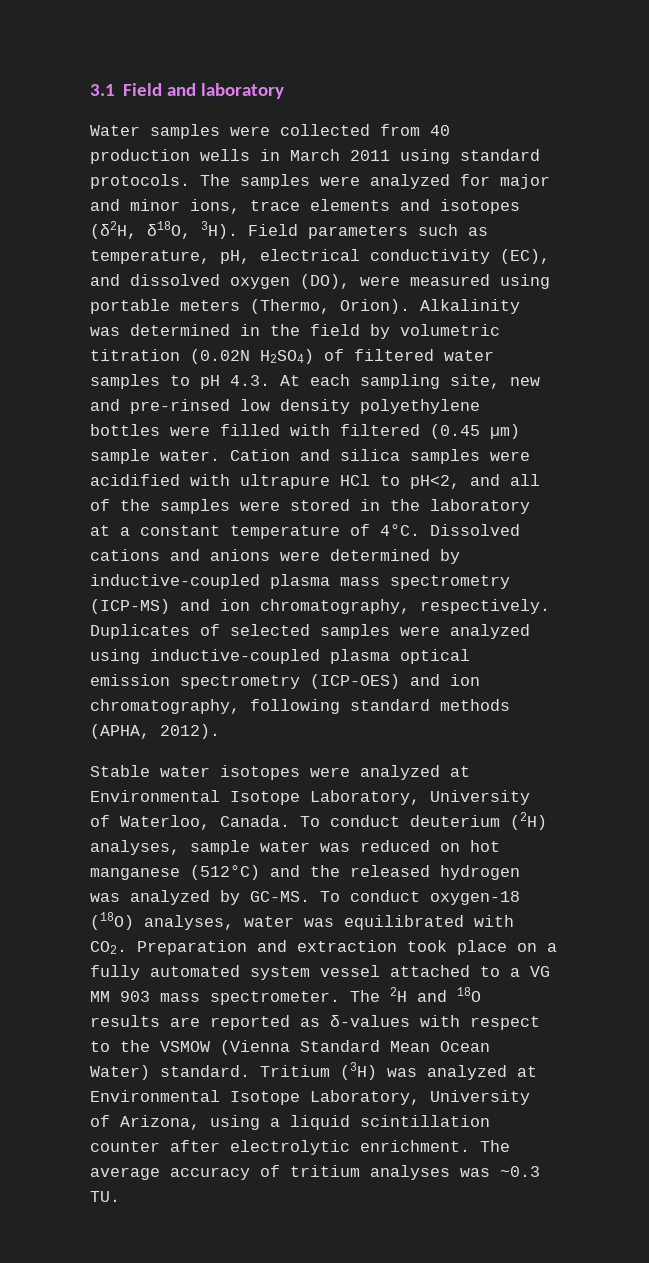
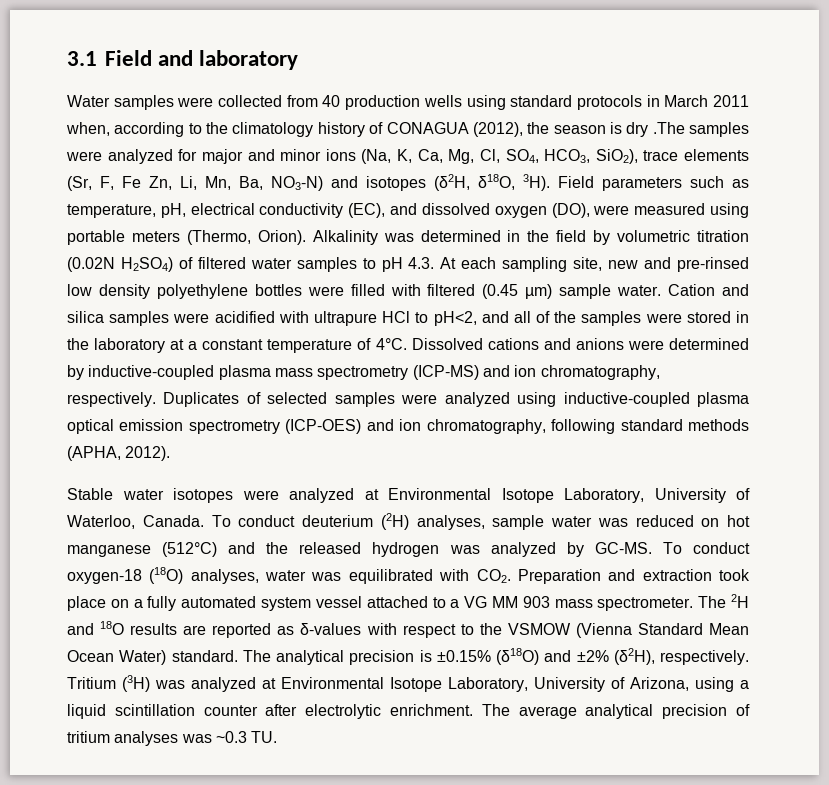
- Water samples were collected from 40 production wells in March 2011 using standard protocols. The samples were analyzed for major and minor ions, trace elements and isotopes (δ2H, δ18O, 3H).
+ Water samples were collected from 40 production wells using standard protocols in March 2011 when, according to the climatology history of CONAGUA (2012), the season is dry .The samples were analyzed for major and minor ions (Na, K, Ca, Mg, Cl, SO4, HCO3, SiO2), trace elements (Sr, F, Fe Zn, Li, Mn, Ba, NO3-N) and isotopes (δ2H, δ18O, 3H).
+ The analytical precision is ±0.15% (δ18O) and ±2% (δ2H), respectively.
- The average accuracy of tritium analyses was ~0.3 TU.
+ The average analytical precision of tritium analyses was ~0.3 TU.

